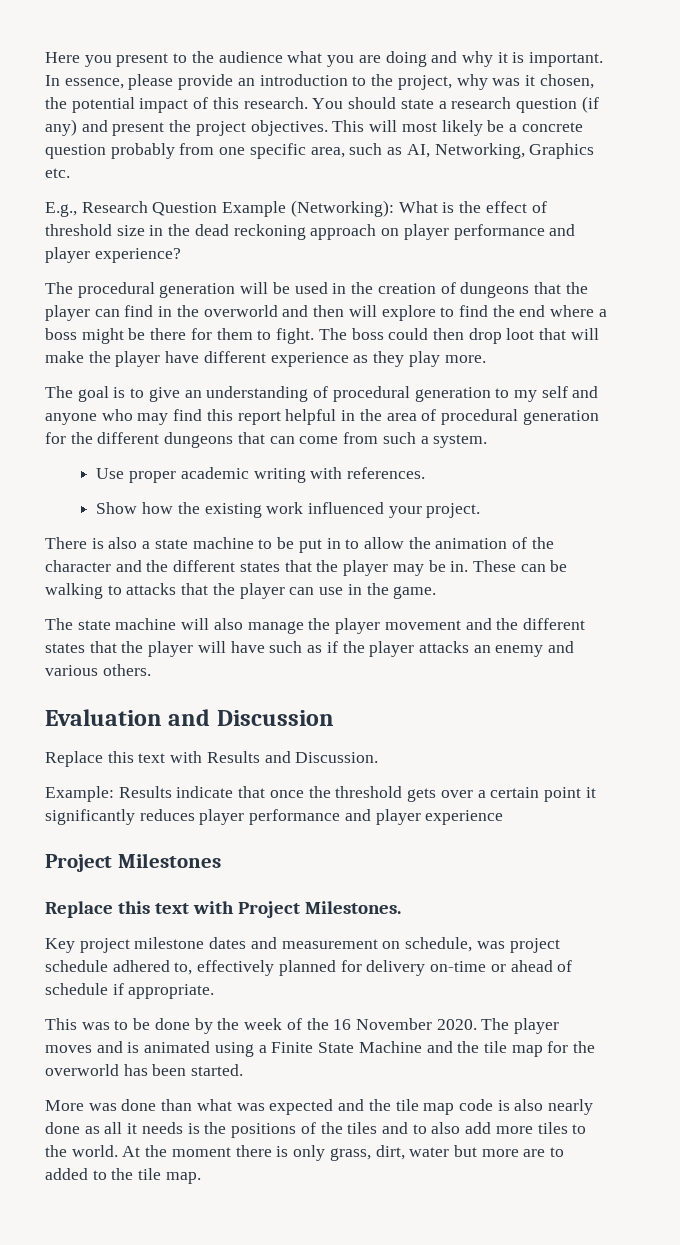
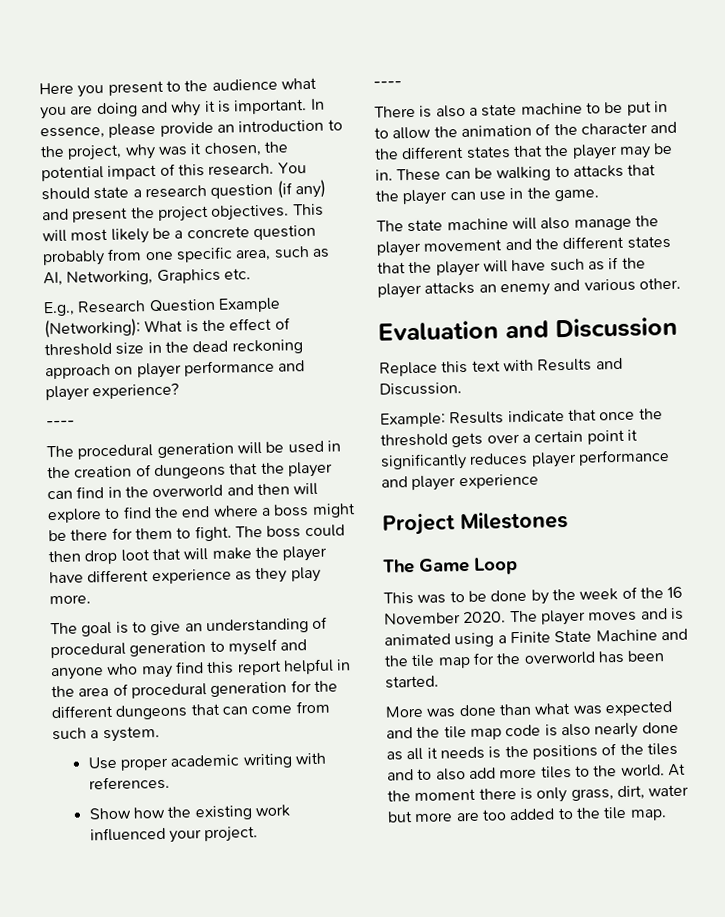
  E.g., Research Question Example (Networking): What is the effect of threshold size in the dead reckoning approach on player performance and player experience?
+ ----
- The goal is to give an understanding of procedural generation to my self and anyone who may find this report helpful in the area of procedural generation for the different dungeons that can come from such a system.
+ The goal is to give an understanding of procedural generation to myself and anyone who may find this report helpful in the area of procedural generation for the different dungeons that can come from such a system.
  Show how the existing work influenced your project.
+ ----
- The state machine will also manage the player movement and the different states that the player will have such as if the player attacks an enemy and various others.
+ The state machine will also manage the player movement and the different states that the player will have such as if the player attacks an enemy and various other.
- Replace this text with Project Milestones.
- Key project milestone dates and measurement on schedule, was project schedule adhered to, effectively planned for delivery on-time or ahead of schedule if appropriate.
+ The Game Loop
- At the moment there is only grass, dirt, water but more are to added to the tile map.
+ At the moment there is only grass, dirt, water but more are too added to the tile map.

